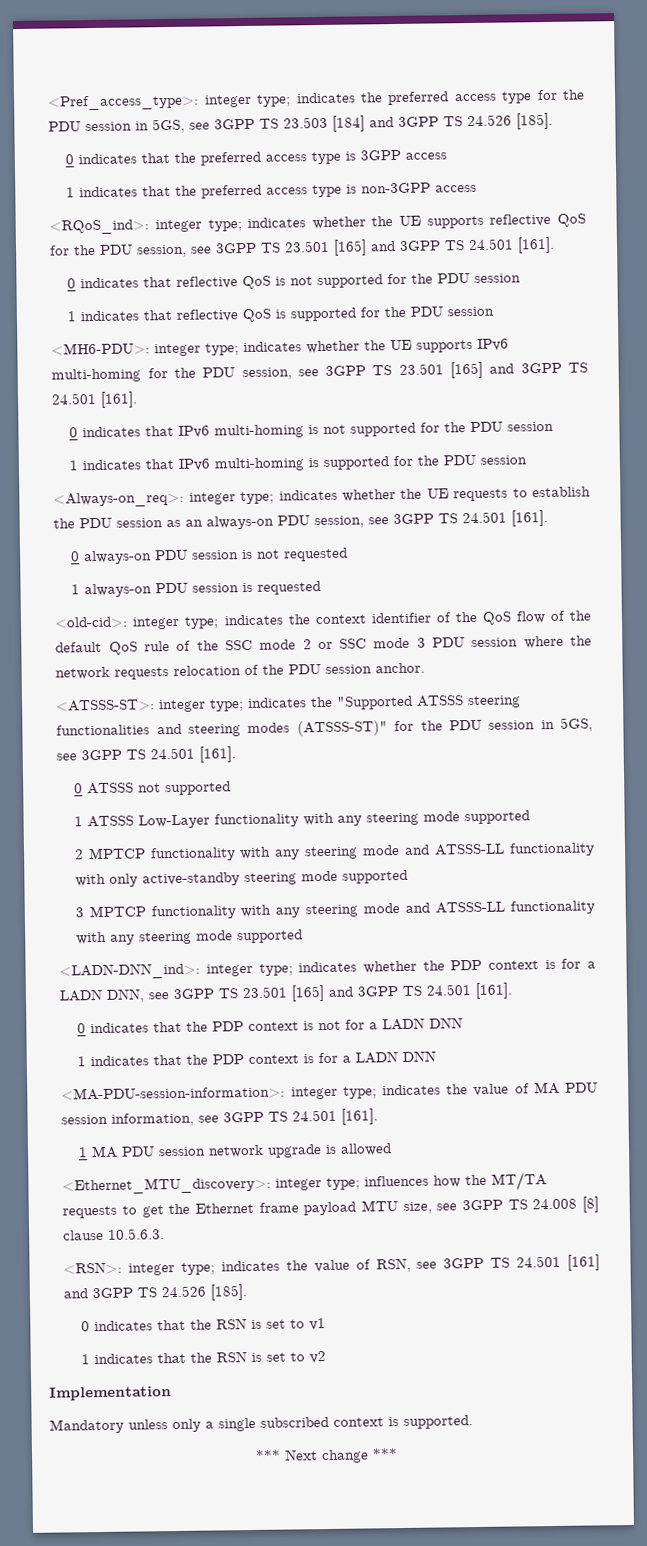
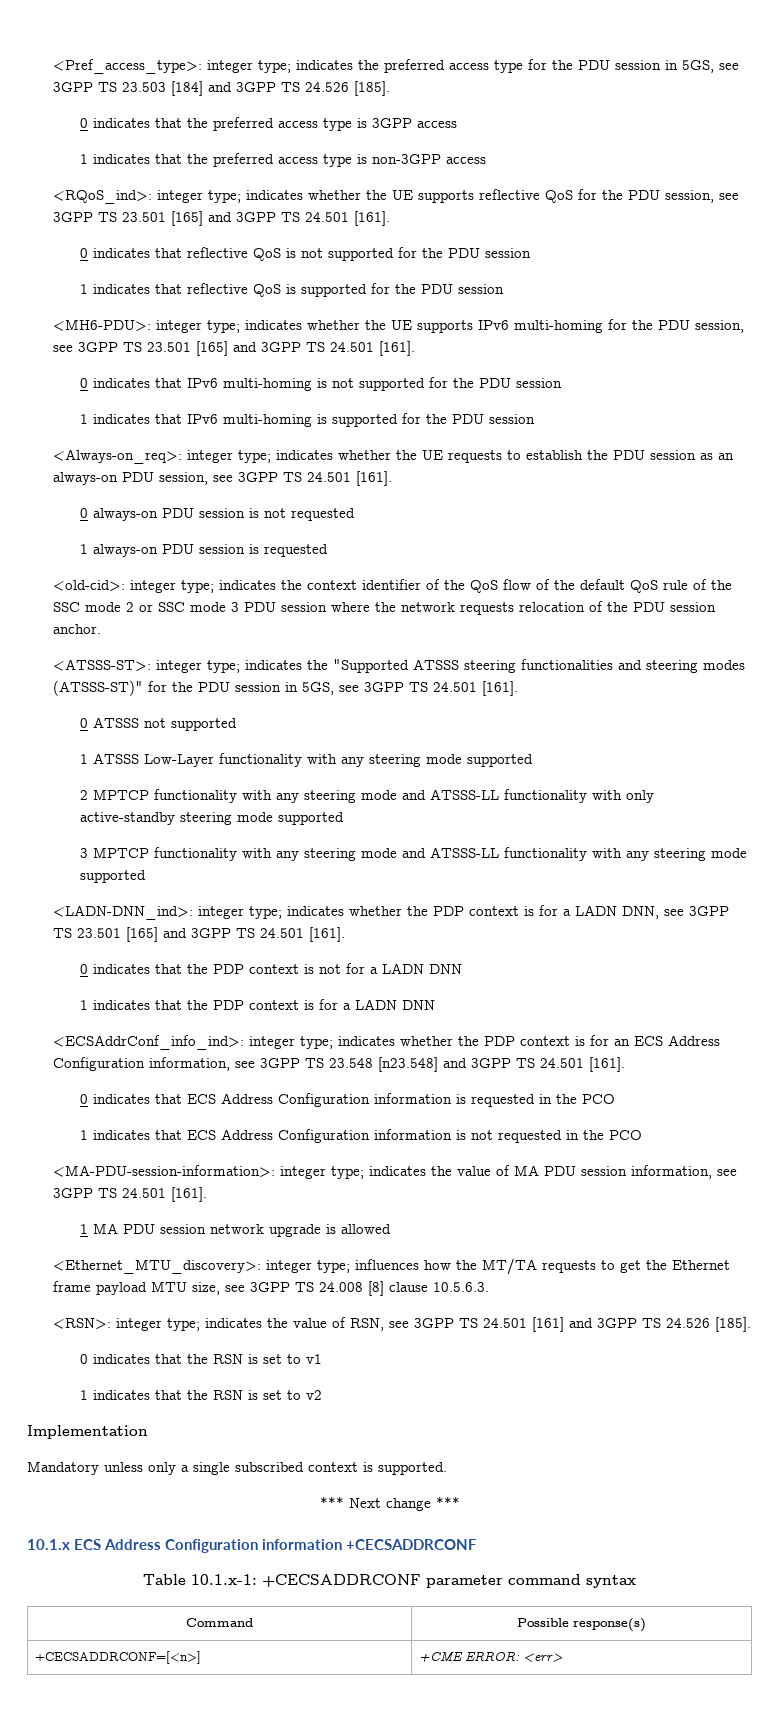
+ <ECSAddrConf_info_ind>: integer type; indicates whether the PDP context is for an ECS Address Configuration information, see 3GPP TS 23.548 [n23.548] and 3GPP TS 24.501 [161].
+ 0 indicates that ECS Address Configuration information is requested in the PCO
+ 1 indicates that ECS Address Configuration information is not requested in the PCO
+ 10.1.x ECS Address Configuration information +CECSADDRCONF
+ Table 10.1.x-1: +CECSADDRCONF parameter command syntax
+ Command | Possible response(s)
+ +CECSADDRCONF=[<n>] | +CME ERROR: <err>

